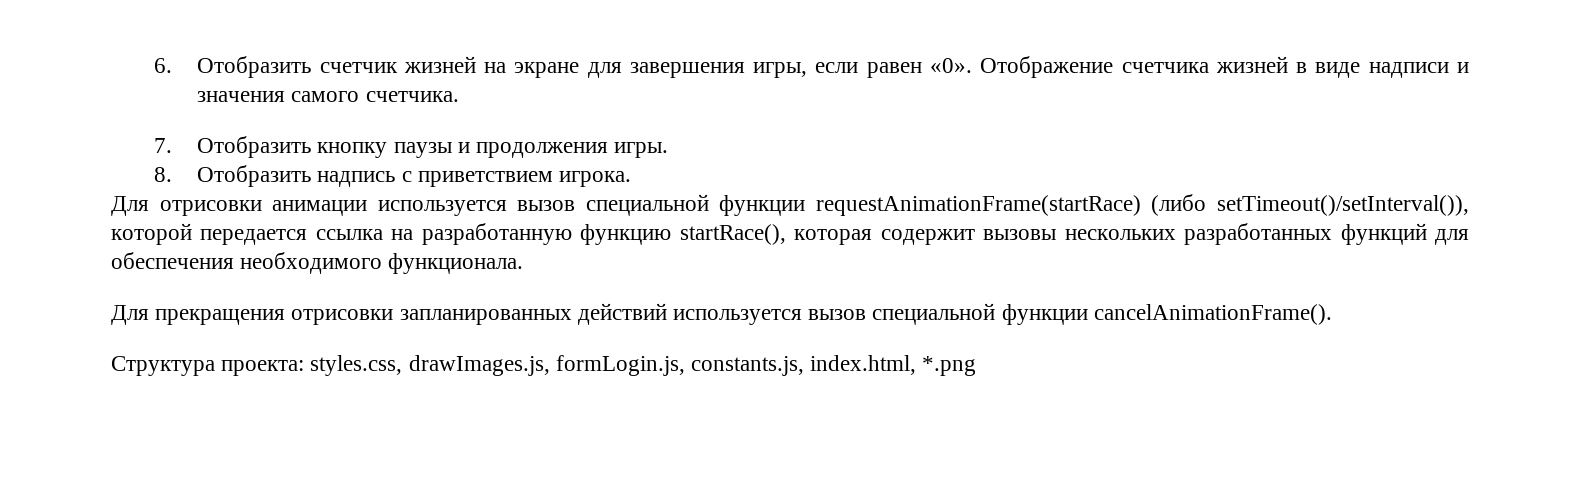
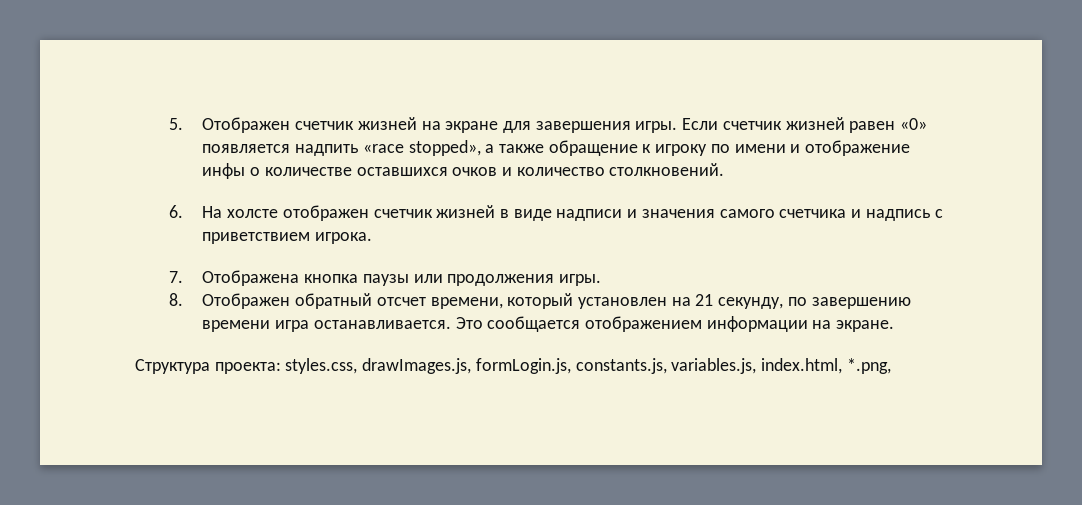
- 6. Отобразить счетчик жизней на экране для завершения игры, если равен «0». Отображение счетчика жизней в виде надписи и значения самого счетчика.
- 7. Отобразить кнопку паузы и продолжения игры.
- 8. Отобразить надпись с приветствием игрока.
- Для отрисовки анимации используется вызов специальной функции requestAnimationFrame(startRace) (либо setTimeout()/setInterval()), которой передается ссылка на разработанную функцию startRace(), которая содержит вызовы нескольких разработанных функций для обеспечения необходимого функционала.
- Для прекращения отрисовки запланированных действий используется вызов специальной функции cancelAnimationFrame().
+ 5. Отображен счетчик жизней на экране для завершения игры. Если счетчик жизней равен «0» появляется надпить «race stopped», а также обращение к игроку по имени и отображение инфы о количестве оставшихся очков и количество столкновений.
+ 6. На холсте отображен счетчик жизней в виде надписи и значения самого счетчика и надпись с приветствием игрока.
+ 7. Отображена кнопка паузы или продолжения игры.
+ 8. Отображен обратный отсчет времени, который установлен на 21 секунду, по завершению времени игра останавливается. Это сообщается отображением информации на экране.
- Структура проекта: styles.css, drawImages.js, formLogin.js, constants.js, index.html, *.png
+ Структура проекта: styles.css, drawImages.js, formLogin.js, constants.js, variables.js, index.html, *.png,

